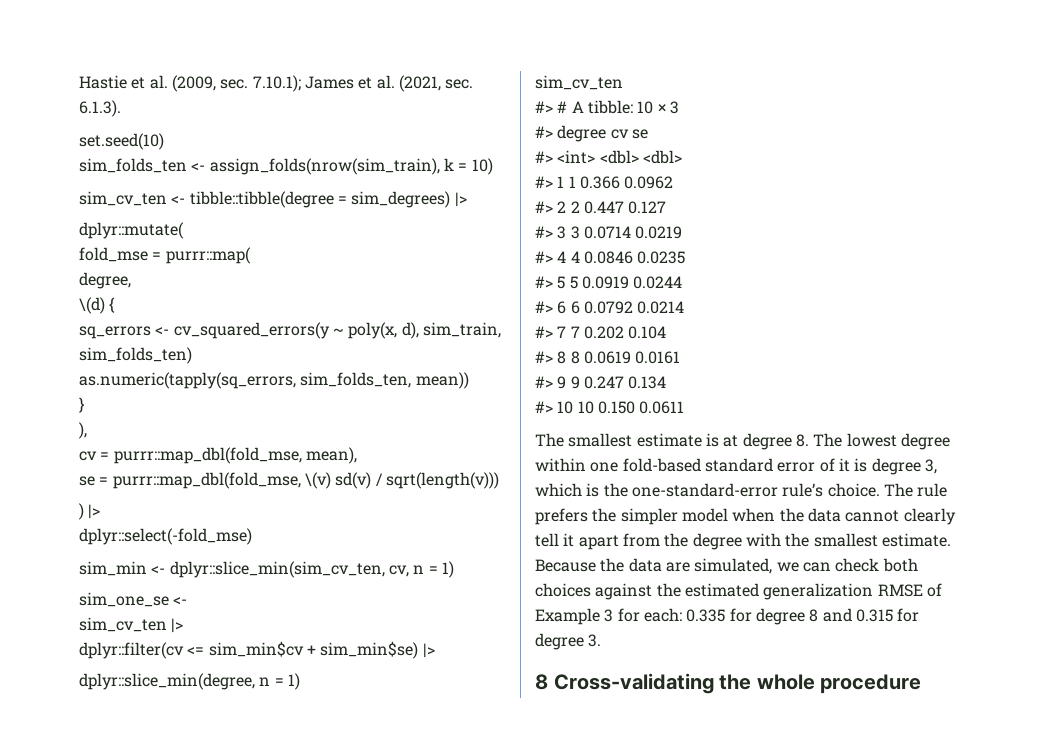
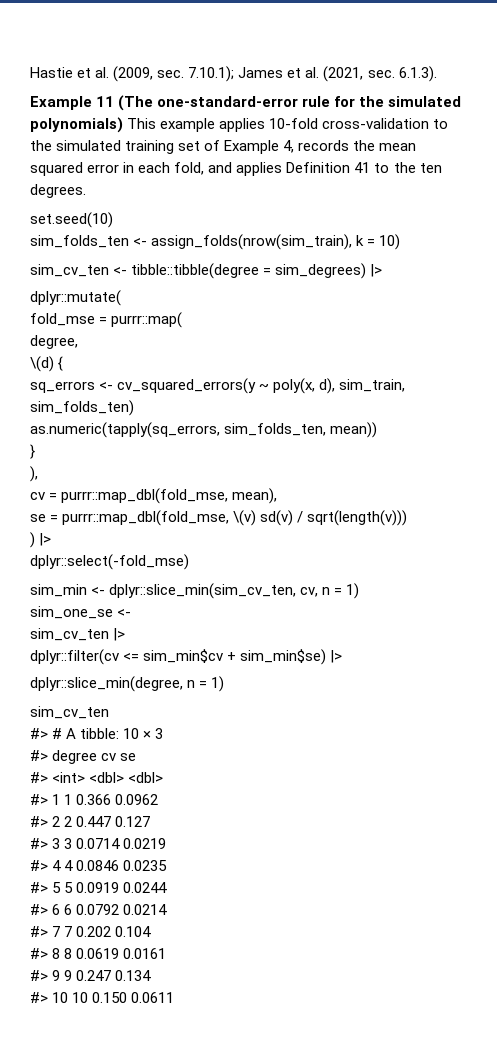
+ Example 11 (The one-standard-error rule for the simulated polynomials) This example applies 10-fold cross-validation to the simulated training set of Example 4, records the mean squared error in each fold, and applies Definition 41 to the ten degrees.
- The smallest estimate is at degree 8. The lowest degree within one fold-based standard error of it is degree 3, which is the one-standard-error rule’s choice. The rule prefers the simpler model when the data cannot clearly tell it apart from the degree with the smallest estimate. Because the data are simulated, we can check both choices against the estimated generalization RMSE of Example 3 for each: 0.335 for degree 8 and 0.315 for degree 3.
- 8 Cross-validating the whole procedure

